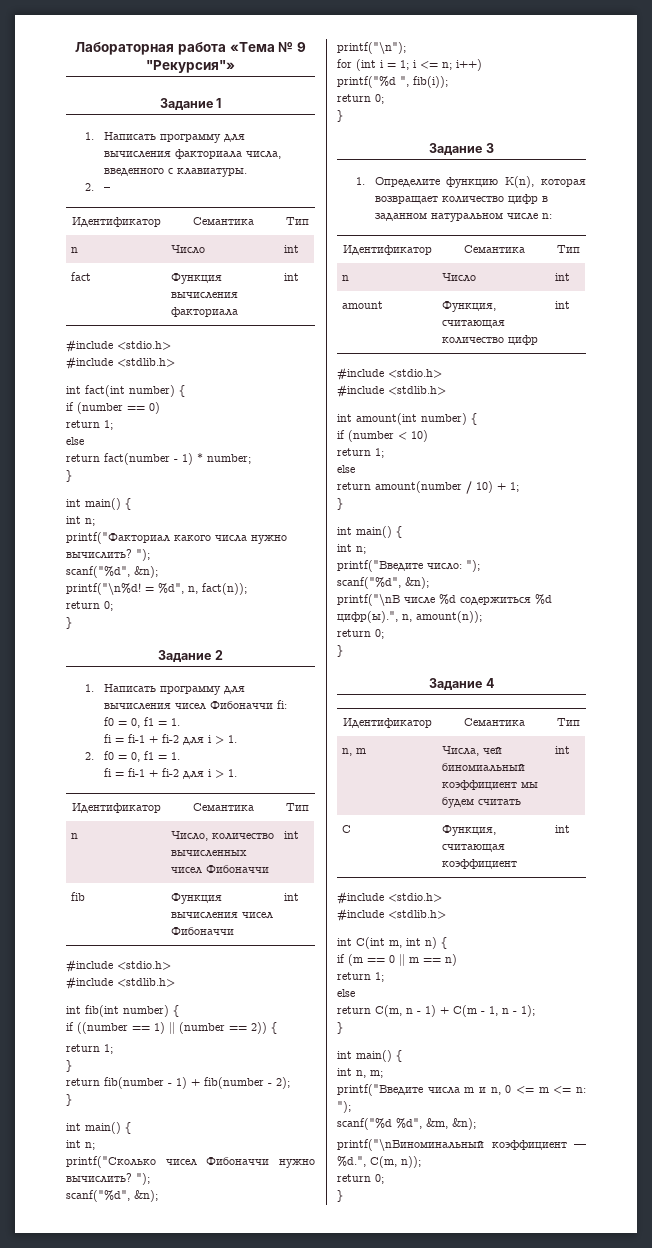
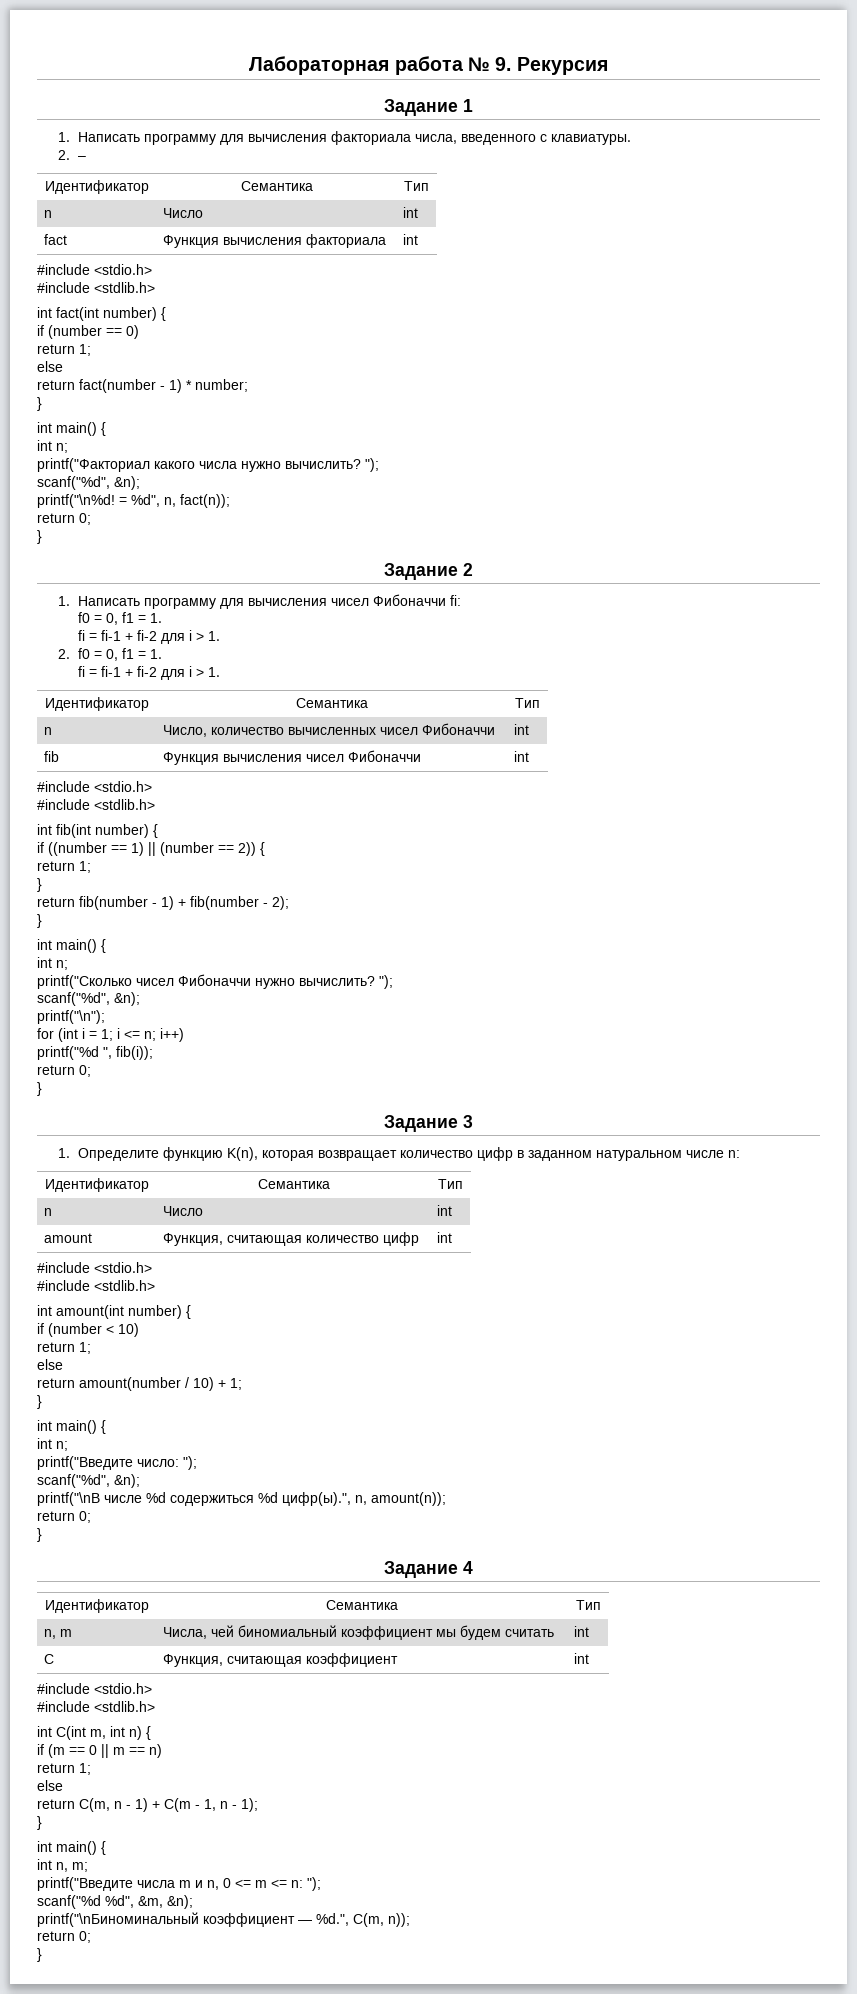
- Лабораторная работа «Тема № 9 "Рекурсия"»
+ Лабораторная работа № 9. Рекурсия

